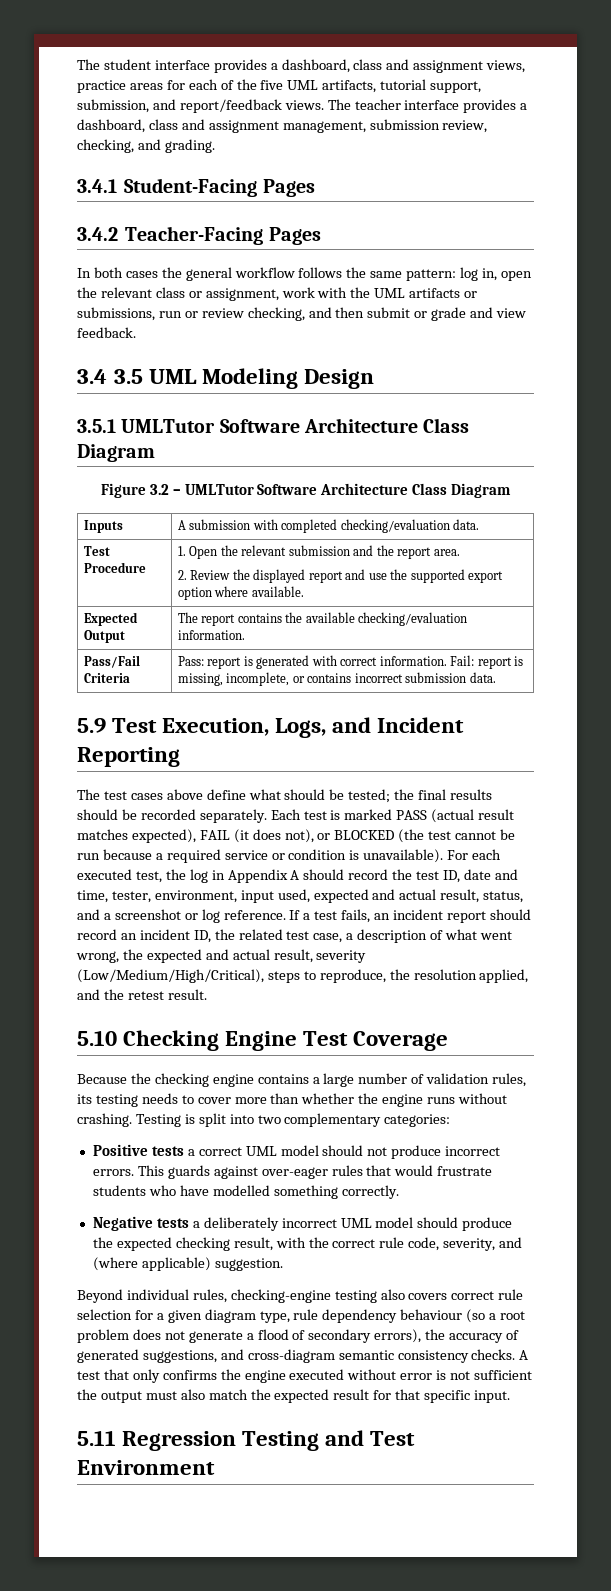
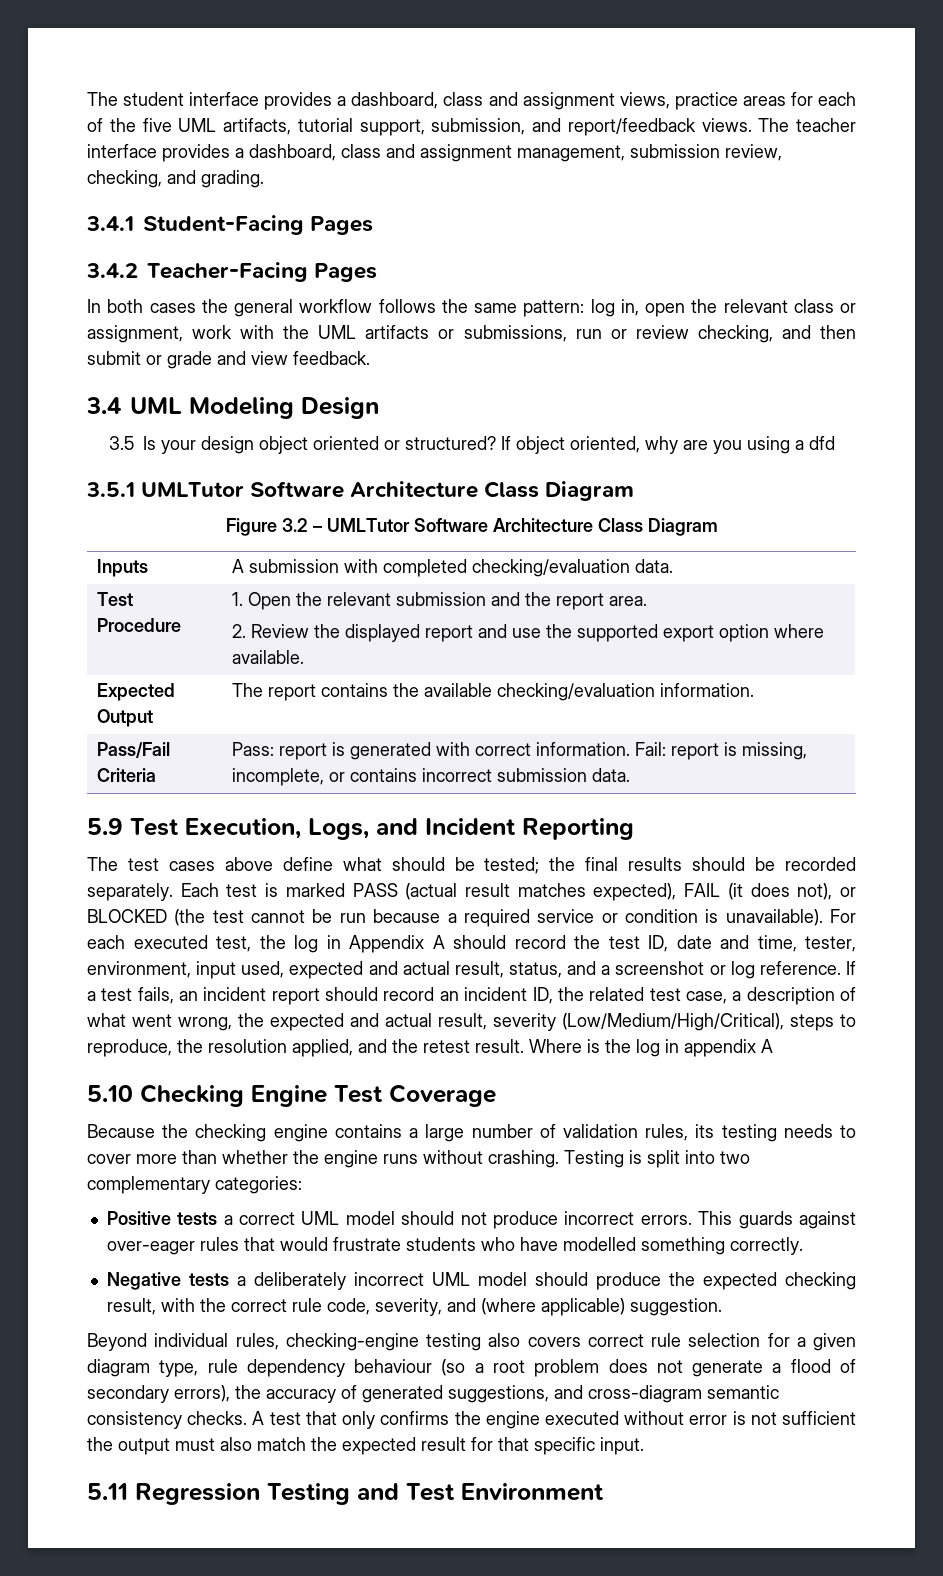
- 3.4 3.5 UML Modeling Design
+ 3.4 UML Modeling Design
+ 3.5 Is your design object oriented or structured? If object oriented, why are you using a dfd
+ Where is the log in appendix A

